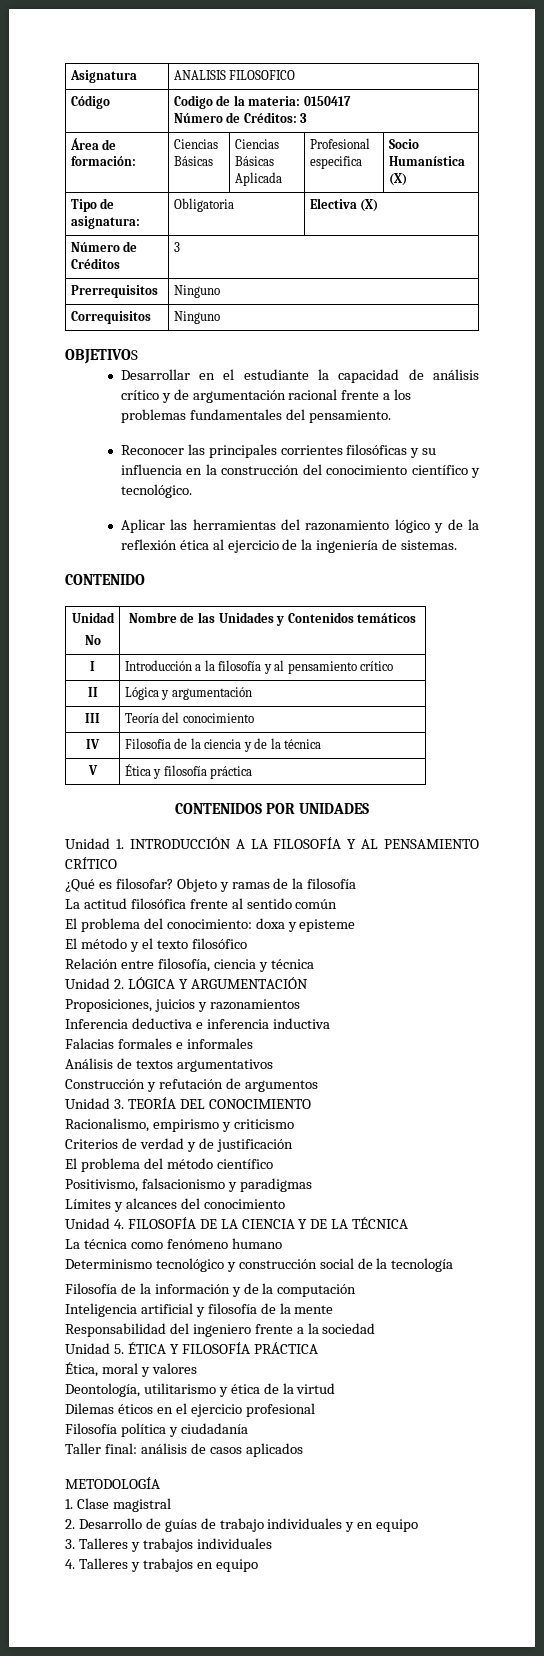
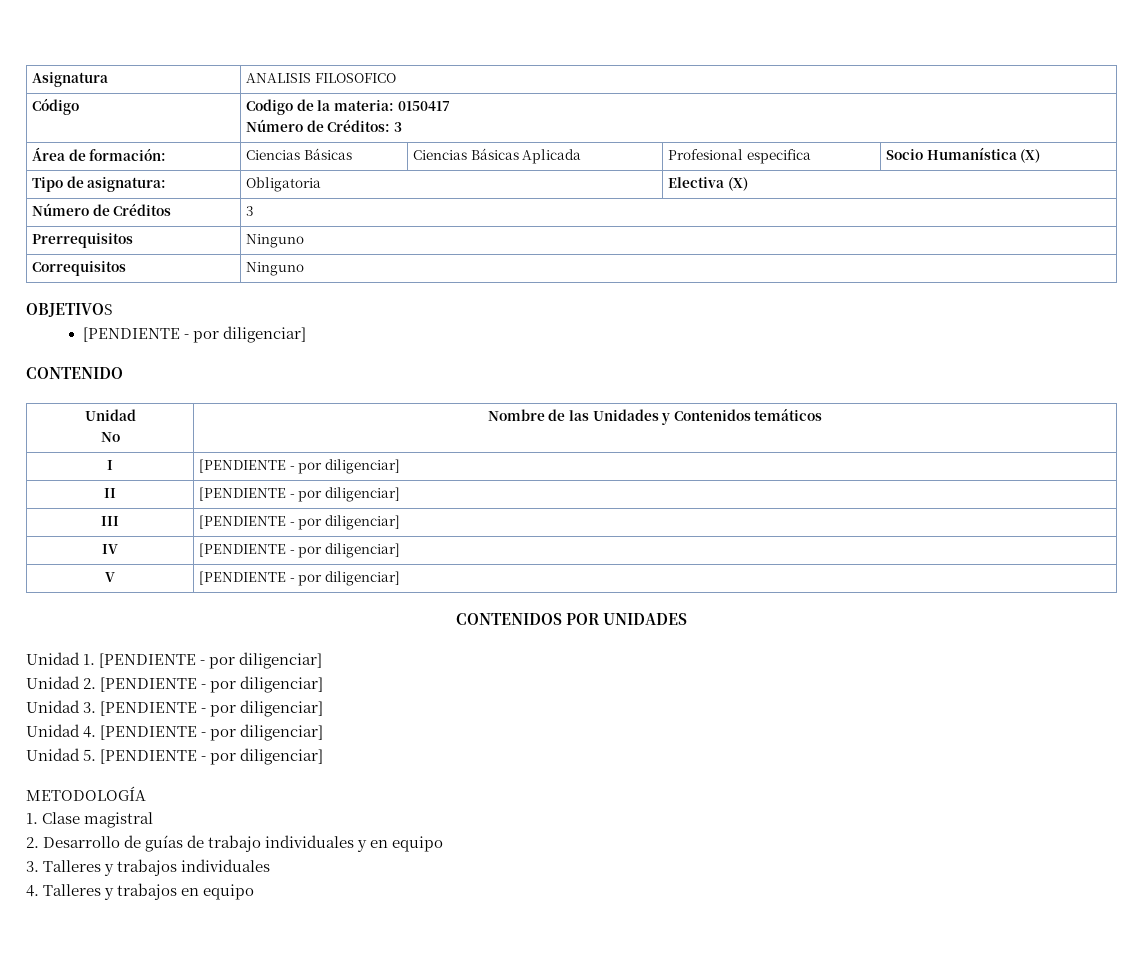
  OBJETIVOS
- Desarrollar en el estudiante la capacidad de análisis crítico y de argumentación racional frente a los problemas fundamentales del pensamiento.
- Reconocer las principales corrientes filosóficas y su influencia en la construcción del conocimiento científico y tecnológico.
- Aplicar las herramientas del razonamiento lógico y de la reflexión ética al ejercicio de la ingeniería de sistemas.
+ [PENDIENTE - por diligenciar]
- I | Introducción a la filosofía y al pensamiento crítico
- II | Lógica y argumentación
- III | Teoría del conocimiento
- IV | Filosofía de la ciencia y de la técnica
- V | Ética y filosofía práctica
+ I | [PENDIENTE - por diligenciar]
+ II | [PENDIENTE - por diligenciar]
+ III | [PENDIENTE - por diligenciar]
+ IV | [PENDIENTE - por diligenciar]
+ V | [PENDIENTE - por diligenciar]
- Unidad 1. INTRODUCCIÓN A LA FILOSOFÍA Y AL PENSAMIENTO CRÍTICO
- ¿Qué es filosofar? Objeto y ramas de la filosofía
- La actitud filosófica frente al sentido común
- El problema del conocimiento: doxa y episteme
- El método y el texto filosófico
- Relación entre filosofía, ciencia y técnica
- Unidad 2. LÓGICA Y ARGUMENTACIÓN
- Proposiciones, juicios y razonamientos
- Inferencia deductiva e inferencia inductiva
- Falacias formales e informales
- Análisis de textos argumentativos
- Construcción y refutación de argumentos
- Unidad 3. TEORÍA DEL CONOCIMIENTO
- Racionalismo, empirismo y criticismo
- Criterios de verdad y de justificación
- El problema del método científico
- Positivismo, falsacionismo y paradigmas
- Límites y alcances del conocimiento
- Unidad 4. FILOSOFÍA DE LA CIENCIA Y DE LA TÉCNICA
- La técnica como fenómeno humano
- Determinismo tecnológico y construcción social de la tecnología
- Filosofía de la información y de la computación
- Inteligencia artificial y filosofía de la mente
- Responsabilidad del ingeniero frente a la sociedad
- Unidad 5. ÉTICA Y FILOSOFÍA PRÁCTICA
- Ética, moral y valores
- Deontología, utilitarismo y ética de la virtud
- Dilemas éticos en el ejercicio profesional
- Filosofía política y ciudadanía
- Taller final: análisis de casos aplicados
+ Unidad 1. [PENDIENTE - por diligenciar]
+ Unidad 2. [PENDIENTE - por diligenciar]
+ Unidad 3. [PENDIENTE - por diligenciar]
+ Unidad 4. [PENDIENTE - por diligenciar]
+ Unidad 5. [PENDIENTE - por diligenciar]

